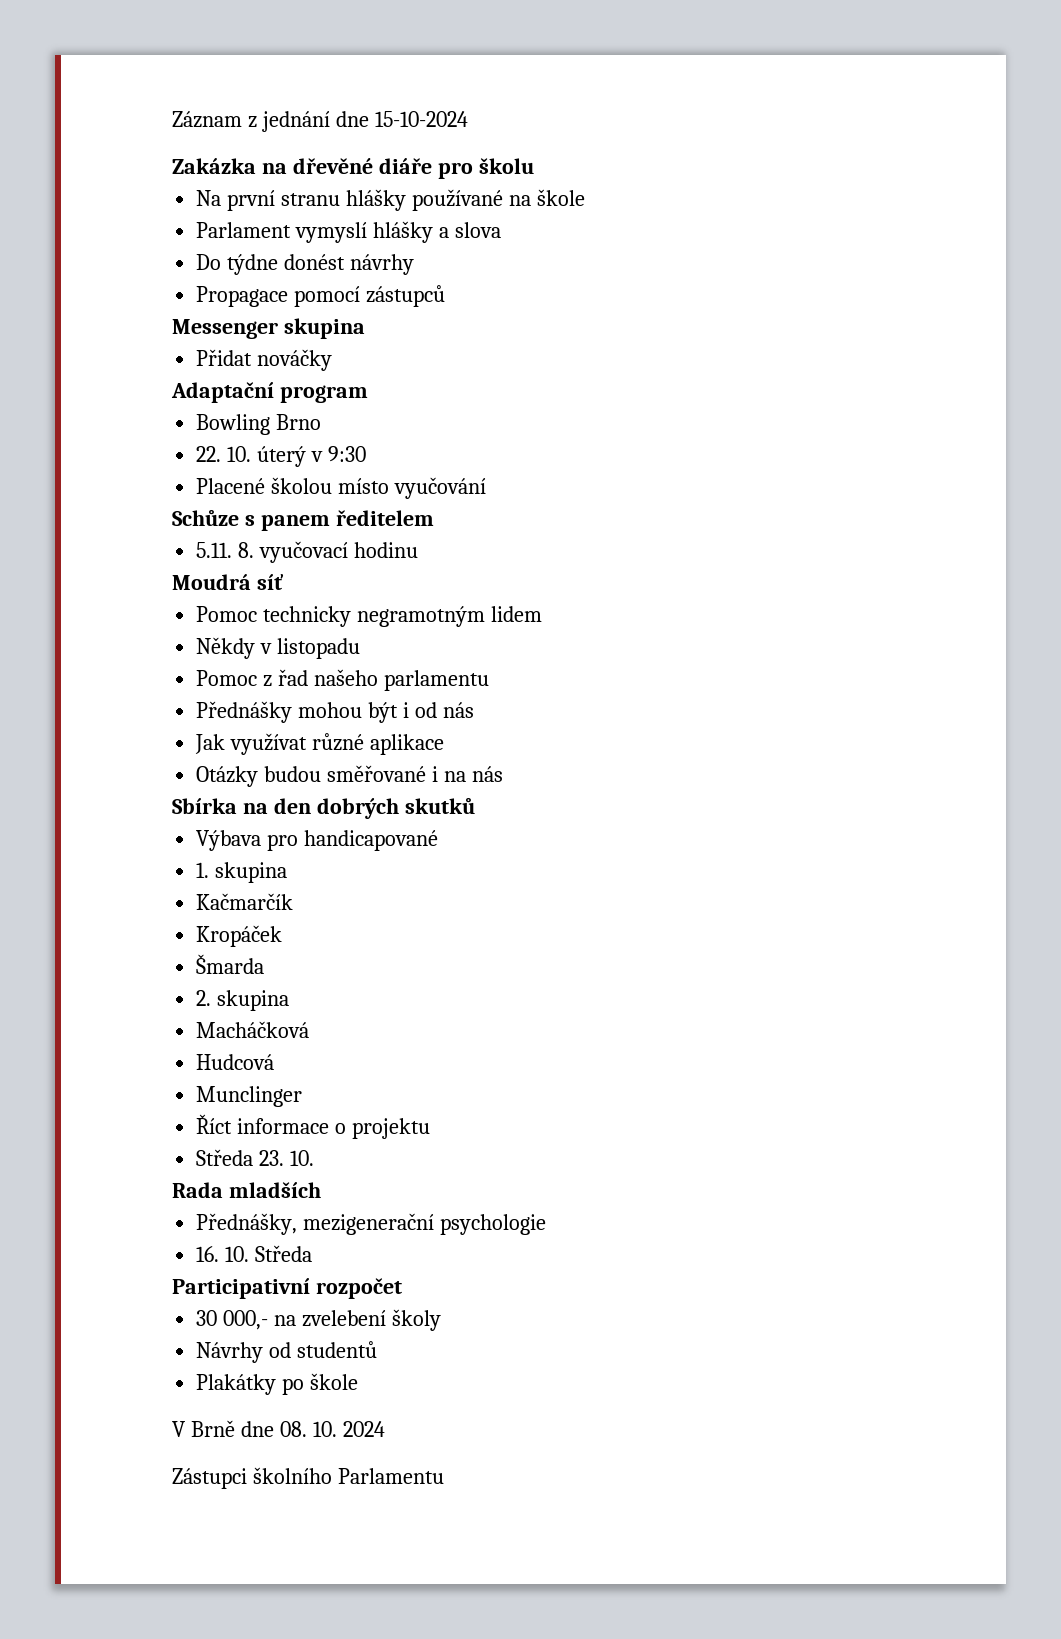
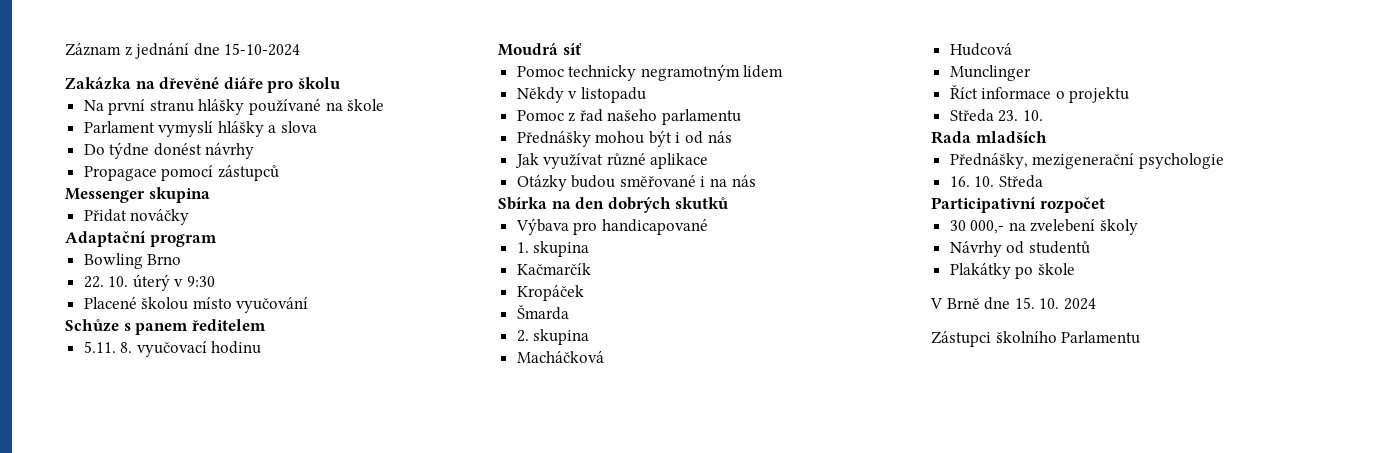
- V Brně dne 08. 10. 2024
+ V Brně dne 15. 10. 2024

